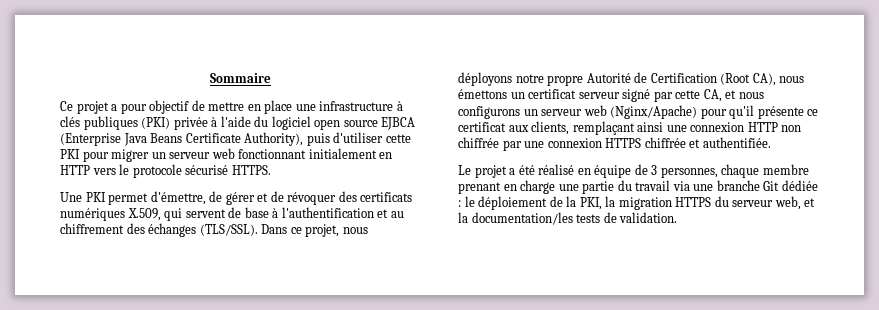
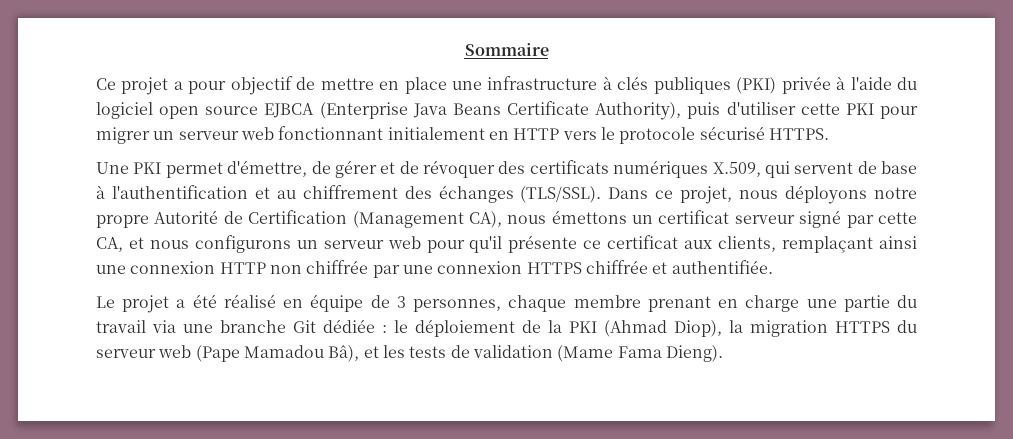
- Dans ce projet, nous déployons notre propre Autorité de Certification (Root CA), nous émettons un certificat serveur signé par cette CA, et nous configurons un serveur web (Nginx/Apache) pour qu'il présente ce certificat aux clients, remplaçant ainsi une connexion HTTP non chiffrée par une connexion HTTPS chiffrée et authentifiée.
+ Dans ce projet, nous déployons notre propre Autorité de Certification (Management CA), nous émettons un certificat serveur signé par cette CA, et nous configurons un serveur web pour qu'il présente ce certificat aux clients, remplaçant ainsi une connexion HTTP non chiffrée par une connexion HTTPS chiffrée et authentifiée.
- Le projet a été réalisé en équipe de 3 personnes, chaque membre prenant en charge une partie du travail via une branche Git dédiée : le déploiement de la PKI, la migration HTTPS du serveur web, et la documentation/les tests de validation.
+ Le projet a été réalisé en équipe de 3 personnes, chaque membre prenant en charge une partie du travail via une branche Git dédiée : le déploiement de la PKI (Ahmad Diop), la migration HTTPS du serveur web (Pape Mamadou Bâ), et les tests de validation (Mame Fama Dieng).

